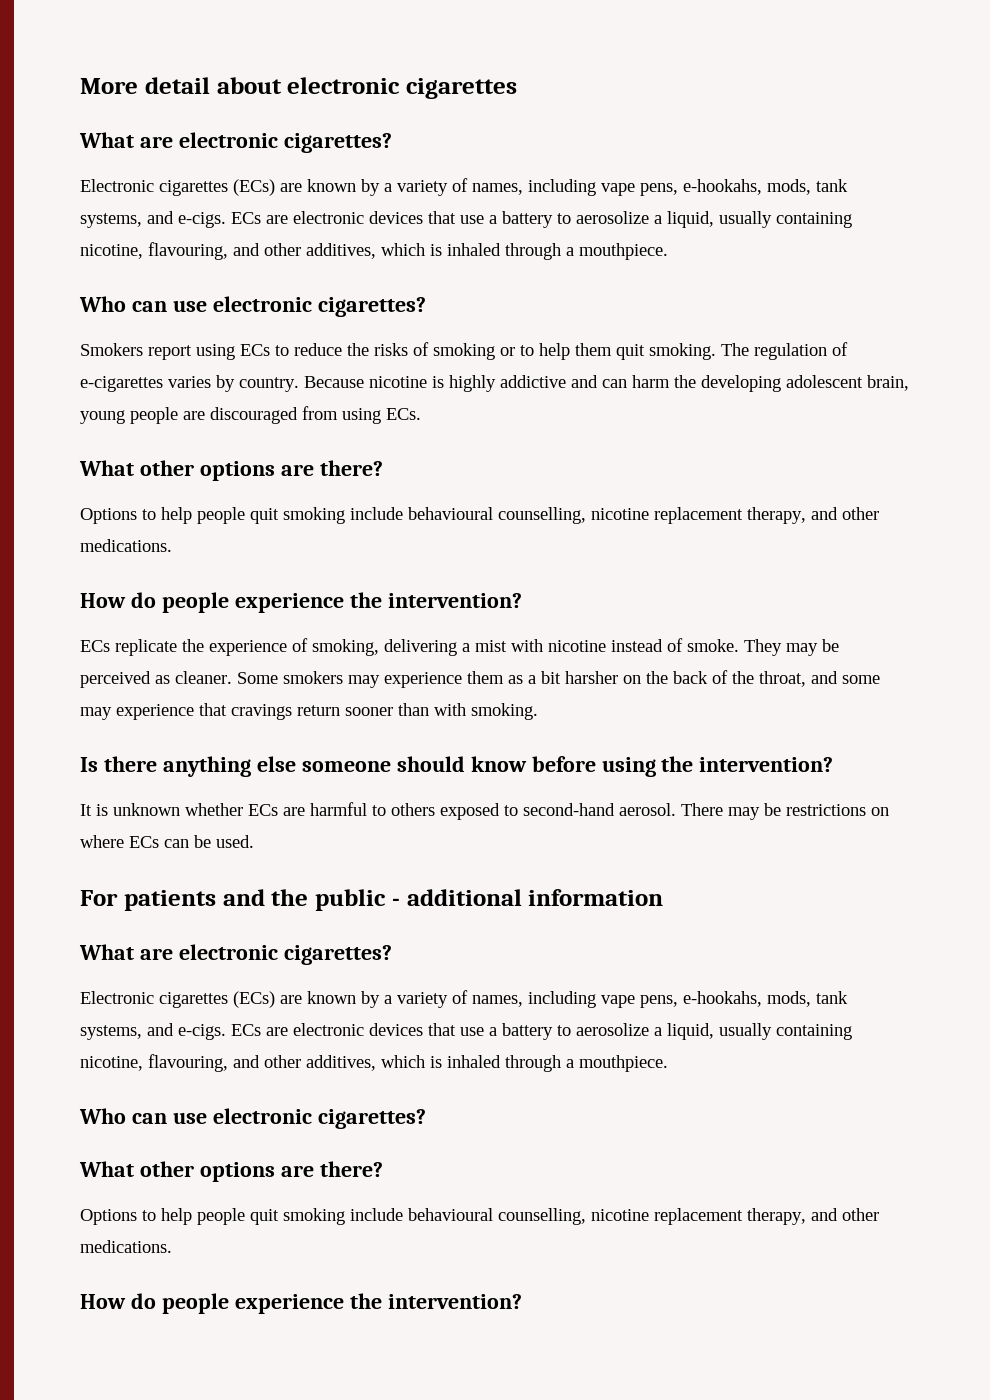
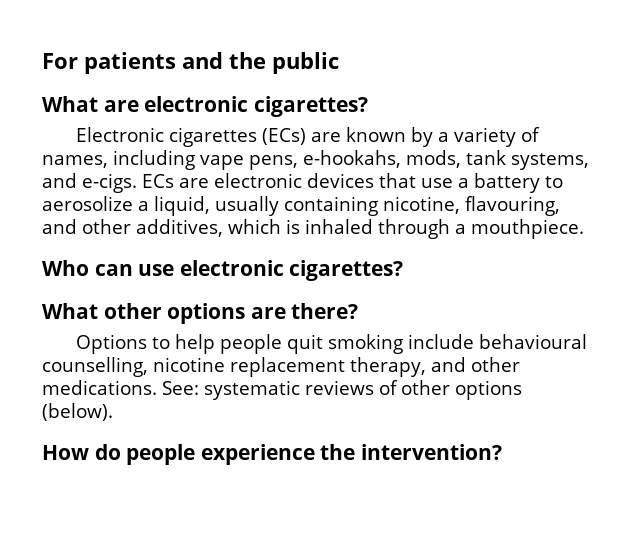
- More detail about electronic cigarettes
- What are electronic cigarettes?
- Electronic cigarettes (ECs) are known by a variety of names, including vape pens, e-hookahs, mods, tank systems, and e-cigs. ECs are electronic devices that use a battery to aerosolize a liquid, usually containing nicotine, flavouring, and other additives, which is inhaled through a mouthpiece.
- Who can use electronic cigarettes?
- Smokers report using ECs to reduce the risks of smoking or to help them quit smoking. The regulation of e-cigarettes varies by country. Because nicotine is highly addictive and can harm the developing adolescent brain, young people are discouraged from using ECs.
- What other options are there?
- Options to help people quit smoking include behavioural counselling, nicotine replacement therapy, and other medications.
- How do people experience the intervention?
- ECs replicate the experience of smoking, delivering a mist with nicotine instead of smoke. They may be perceived as cleaner. Some smokers may experience them as a bit harsher on the back of the throat, and some may experience that cravings return sooner than with smoking.
- Is there anything else someone should know before using the intervention?
- It is unknown whether ECs are harmful to others exposed to second-hand aerosol. There may be restrictions on where ECs can be used.
- For patients and the public - additional information
+ For patients and the public
+ See: systematic reviews of other options (below).

